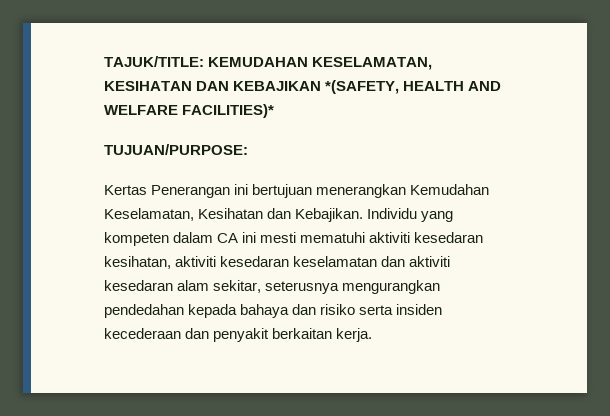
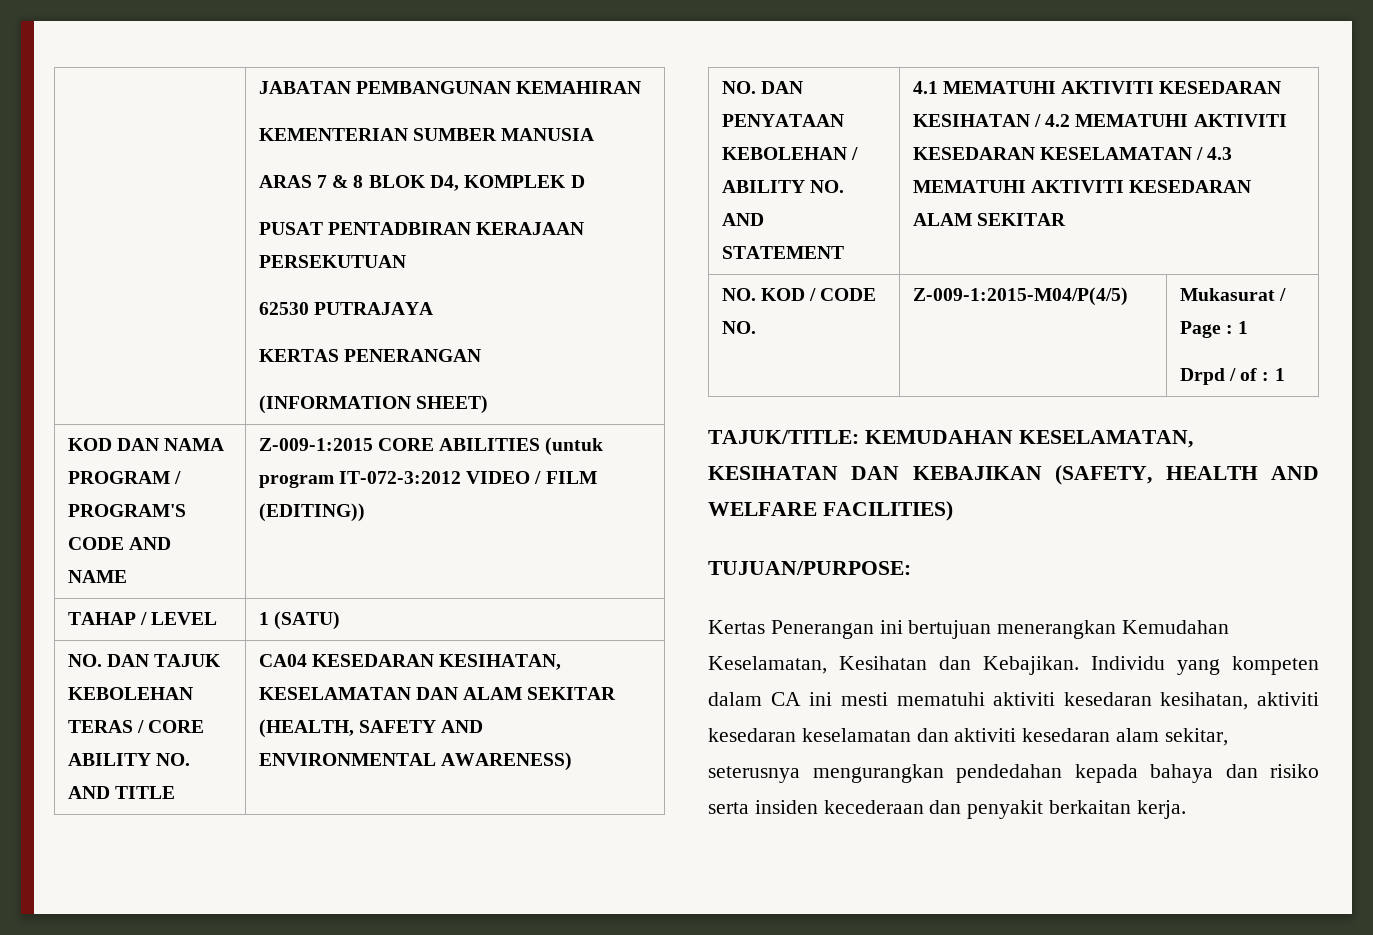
+ | JABATAN PEMBANGUNAN KEMAHIRAN
+ KEMENTERIAN SUMBER MANUSIA
+ ARAS 7 & 8 BLOK D4, KOMPLEK D
+ PUSAT PENTADBIRAN KERAJAAN PERSEKUTUAN
+ 62530 PUTRAJAYA
+ KERTAS PENERANGAN
+ (INFORMATION SHEET)
+ KOD DAN NAMA PROGRAM / PROGRAM'S CODE AND NAME | Z-009-1:2015 CORE ABILITIES (untuk program IT-072-3:2012 VIDEO / FILM (EDITING))
+ TAHAP / LEVEL | 1 (SATU)
+ NO. DAN TAJUK KEBOLEHAN TERAS / CORE ABILITY NO. AND TITLE | CA04 KESEDARAN KESIHATAN, KESELAMATAN DAN ALAM SEKITAR (HEALTH, SAFETY AND ENVIRONMENTAL AWARENESS)
+ NO. DAN PENYATAAN KEBOLEHAN / ABILITY NO. AND STATEMENT | 4.1 MEMATUHI AKTIVITI KESEDARAN KESIHATAN / 4.2 MEMATUHI AKTIVITI KESEDARAN KESELAMATAN / 4.3 MEMATUHI AKTIVITI KESEDARAN ALAM SEKITAR
+ NO. KOD / CODE NO. | Z-009-1:2015-M04/P(4/5) | Mukasurat / Page : 1
+ Drpd / of : 1
- TAJUK/TITLE: KEMUDAHAN KESELAMATAN, KESIHATAN DAN KEBAJIKAN *(SAFETY, HEALTH AND WELFARE FACILITIES)*
+ TAJUK/TITLE: KEMUDAHAN KESELAMATAN, KESIHATAN DAN KEBAJIKAN (SAFETY, HEALTH AND WELFARE FACILITIES)

